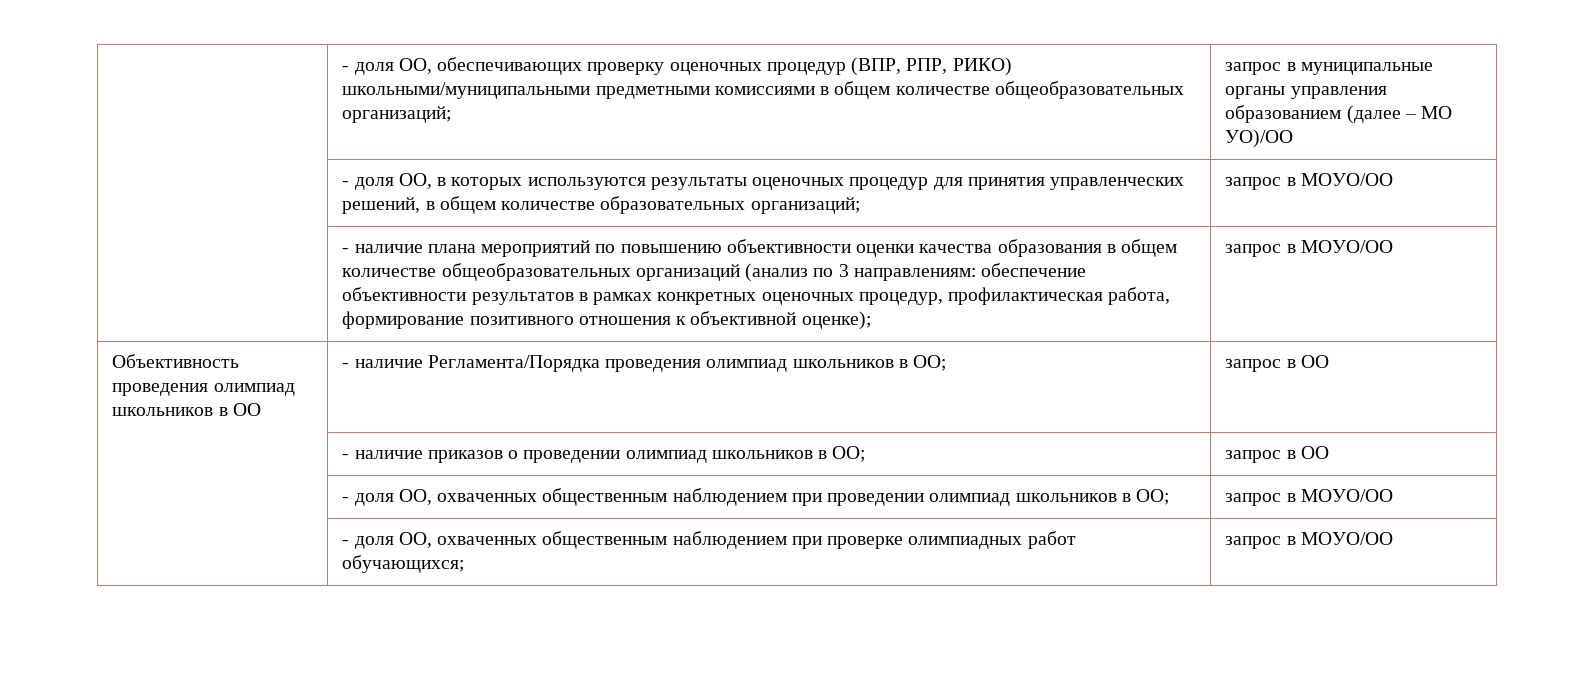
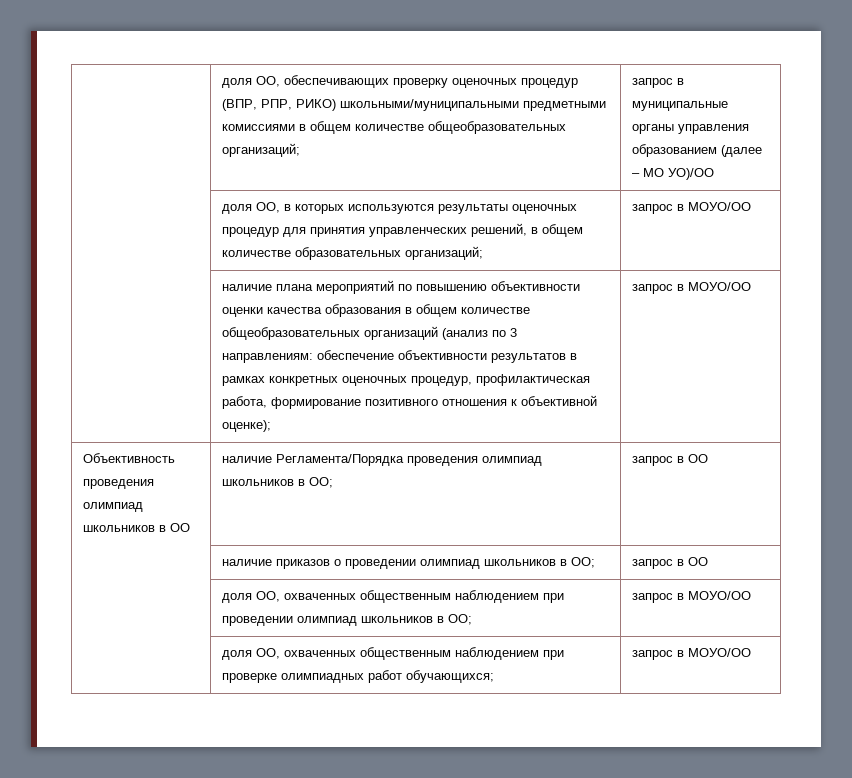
- | - доля ОО, обеспечивающих проверку оценочных процедур (ВПР, РПР, РИКО) школьными/муниципальными предметными комиссиями в общем количестве общеобразовательных организаций; | запрос в муниципальные органы управления образованием (далее – МО УО)/ОО
+ | доля ОО, обеспечивающих проверку оценочных процедур (ВПР, РПР, РИКО) школьными/муниципальными предметными комиссиями в общем количестве общеобразовательных организаций; | запрос в муниципальные органы управления образованием (далее – МО УО)/ОО
- | - доля ОО, в которых используются результаты оценочных процедур для принятия управленческих решений, в общем количестве образовательных организаций; | запрос в МОУО/ОО
+ | доля ОО, в которых используются результаты оценочных процедур для принятия управленческих решений, в общем количестве образовательных организаций; | запрос в МОУО/ОО
- | - наличие плана мероприятий по повышению объективности оценки качества образования в общем количестве общеобразовательных организаций (анализ по 3 направлениям: обеспечение объективности результатов в рамках конкретных оценочных процедур, профилактическая работа, формирование позитивного отношения к объективной оценке); | запрос в МОУО/ОО
+ | наличие плана мероприятий по повышению объективности оценки качества образования в общем количестве общеобразовательных организаций (анализ по 3 направлениям: обеспечение объективности результатов в рамках конкретных оценочных процедур, профилактическая работа, формирование позитивного отношения к объективной оценке); | запрос в МОУО/ОО
- Объективность проведения олимпиад школьников в ОО | - наличие Регламента/Порядка проведения олимпиад школьников в ОО; | запрос в ОО
+ Объективность проведения олимпиад школьников в ОО | наличие Регламента/Порядка проведения олимпиад школьников в ОО; | запрос в ОО
- | - наличие приказов о проведении олимпиад школьников в ОО; | запрос в ОО
+ | наличие приказов о проведении олимпиад школьников в ОО; | запрос в ОО
- | - доля ОО, охваченных общественным наблюдением при проведении олимпиад школьников в ОО; | запрос в МОУО/ОО
+ | доля ОО, охваченных общественным наблюдением при проведении олимпиад школьников в ОО; | запрос в МОУО/ОО
- | - доля ОО, охваченных общественным наблюдением при проверке олимпиадных работ обучающихся; | запрос в МОУО/ОО
+ | доля ОО, охваченных общественным наблюдением при проверке олимпиадных работ обучающихся; | запрос в МОУО/ОО

